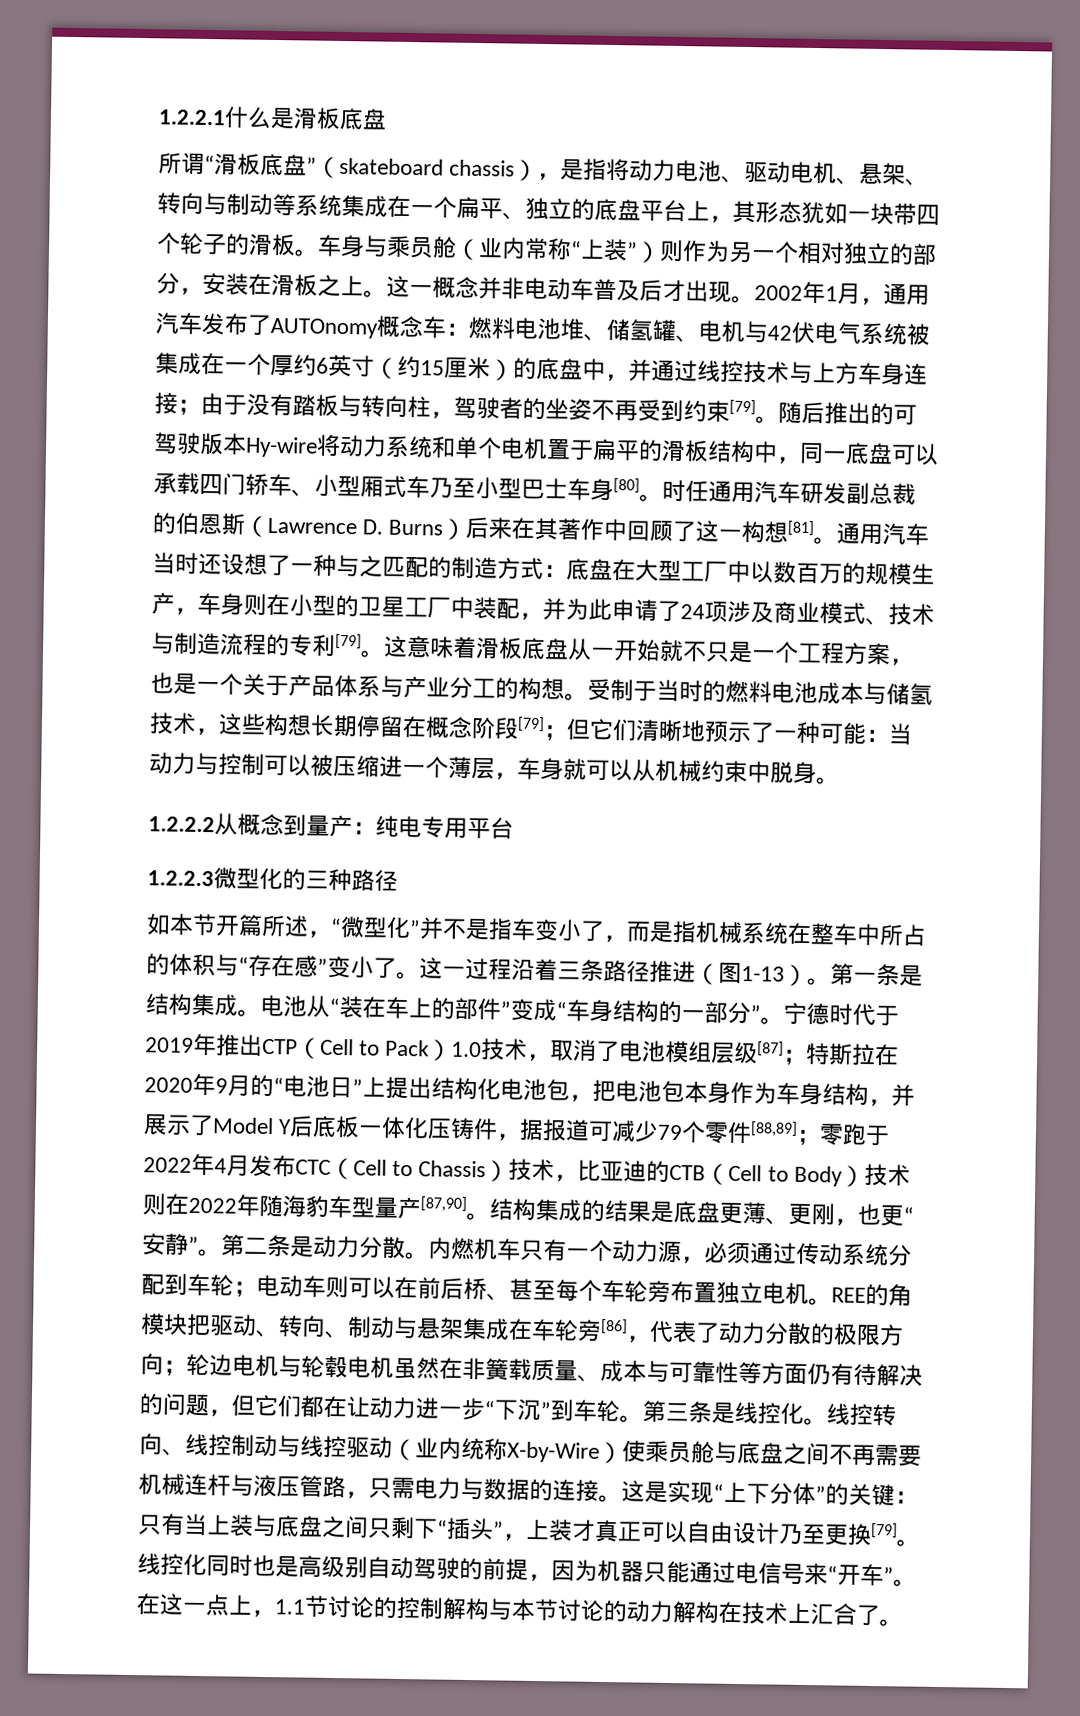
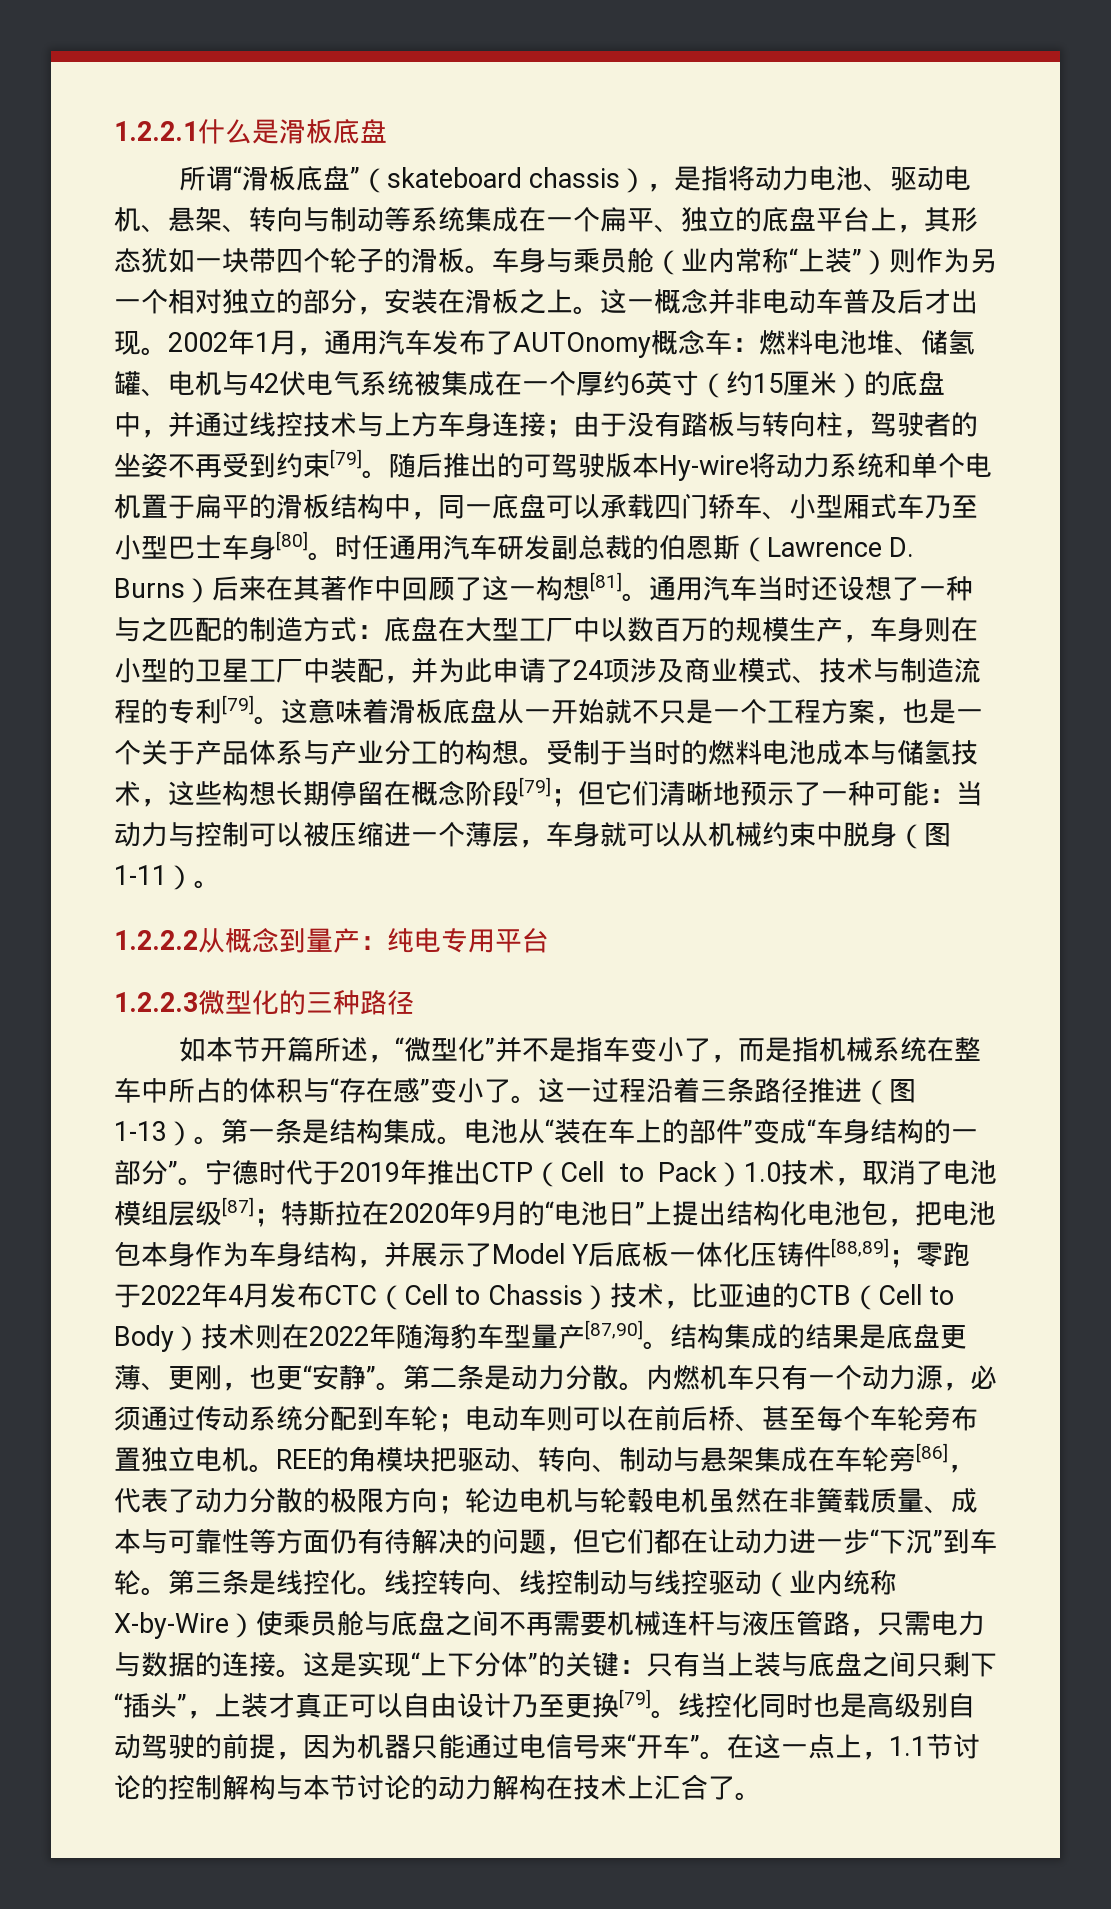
- 受制于当时的燃料电池成本与储氢技术，这些构想长期停留在概念阶段[79]；但它们清晰地预示了一种可能：当动力与控制可以被压缩进一个薄层，车身就可以从机械约束中脱身。
+ 受制于当时的燃料电池成本与储氢技术，这些构想长期停留在概念阶段[79]；但它们清晰地预示了一种可能：当动力与控制可以被压缩进一个薄层，车身就可以从机械约束中脱身（图1-11）。
- 特斯拉在2020年9月的“电池日”上提出结构化电池包，把电池包本身作为车身结构，并展示了Model Y后底板一体化压铸件，据报道可减少79个零件[88,89]；
+ 特斯拉在2020年9月的“电池日”上提出结构化电池包，把电池包本身作为车身结构，并展示了Model Y后底板一体化压铸件[88,89]；

